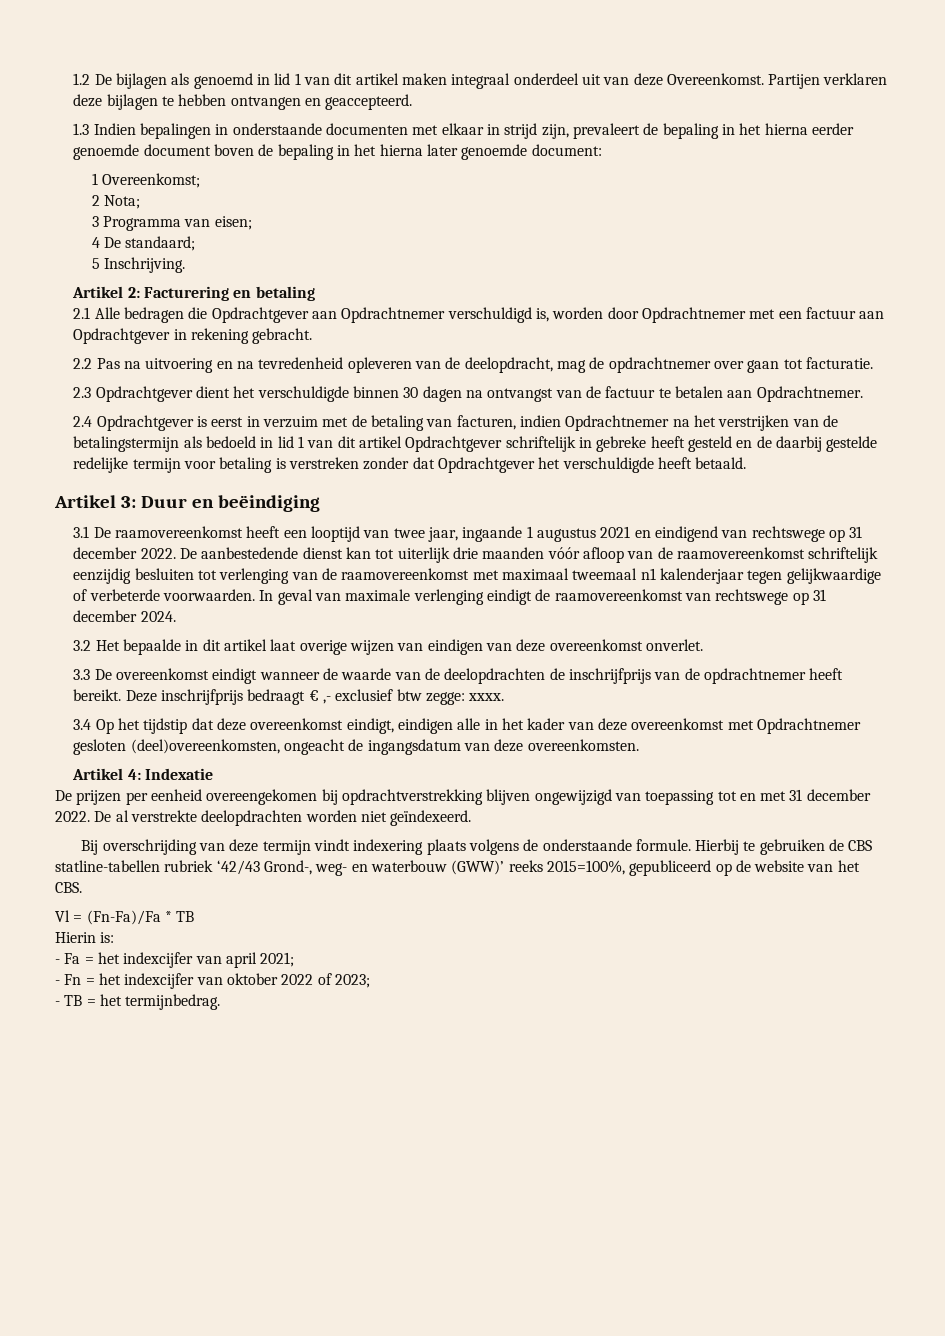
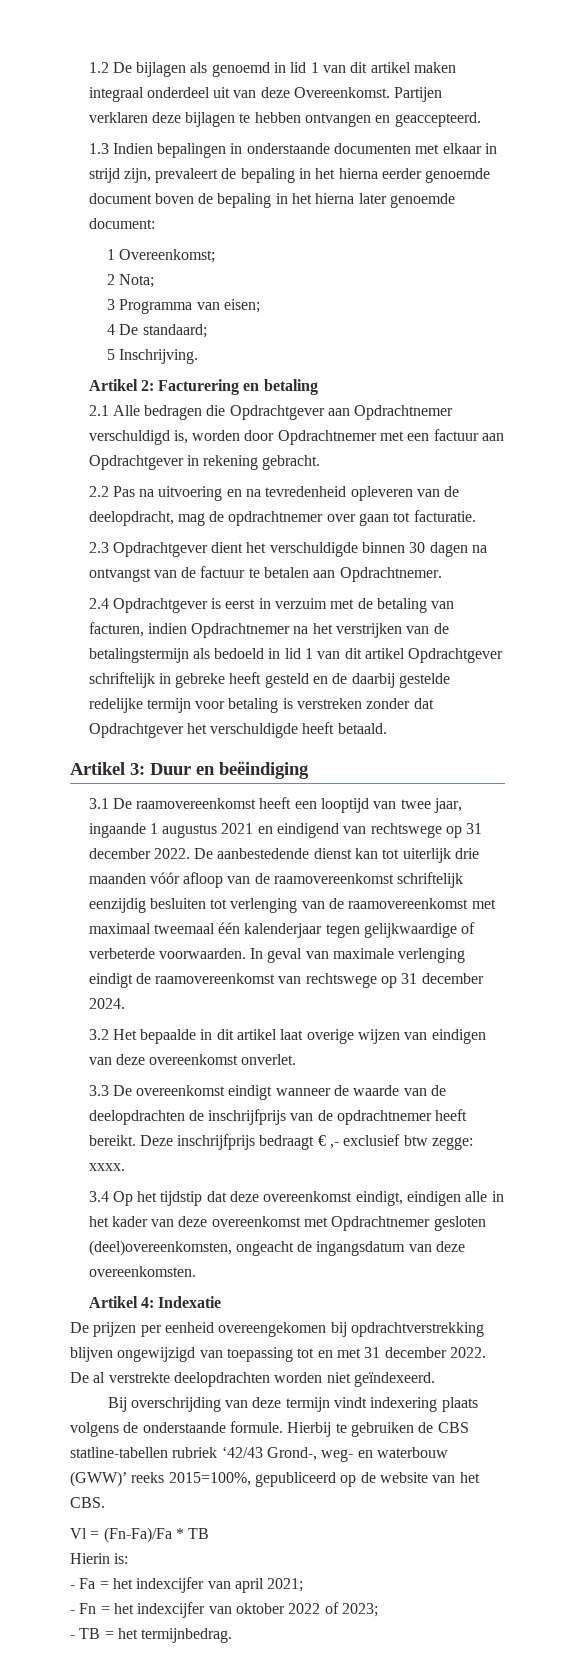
- De aanbestedende dienst kan tot uiterlijk drie maanden vóór afloop van de raamovereenkomst schriftelijk eenzijdig besluiten tot verlenging van de raamovereenkomst met maximaal tweemaal n1 kalenderjaar tegen gelijkwaardige of verbeterde voorwaarden.
+ De aanbestedende dienst kan tot uiterlijk drie maanden vóór afloop van de raamovereenkomst schriftelijk eenzijdig besluiten tot verlenging van de raamovereenkomst met maximaal tweemaal één kalenderjaar tegen gelijkwaardige of verbeterde voorwaarden.

